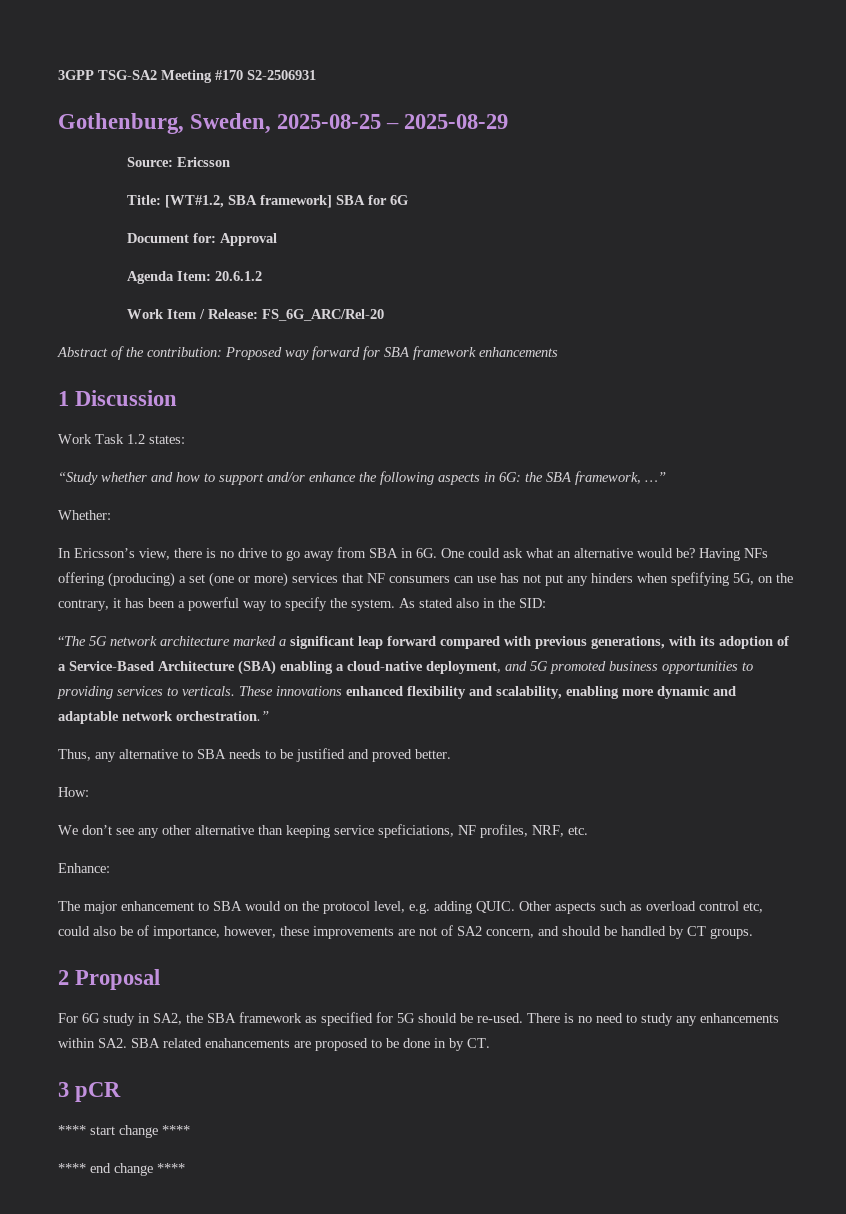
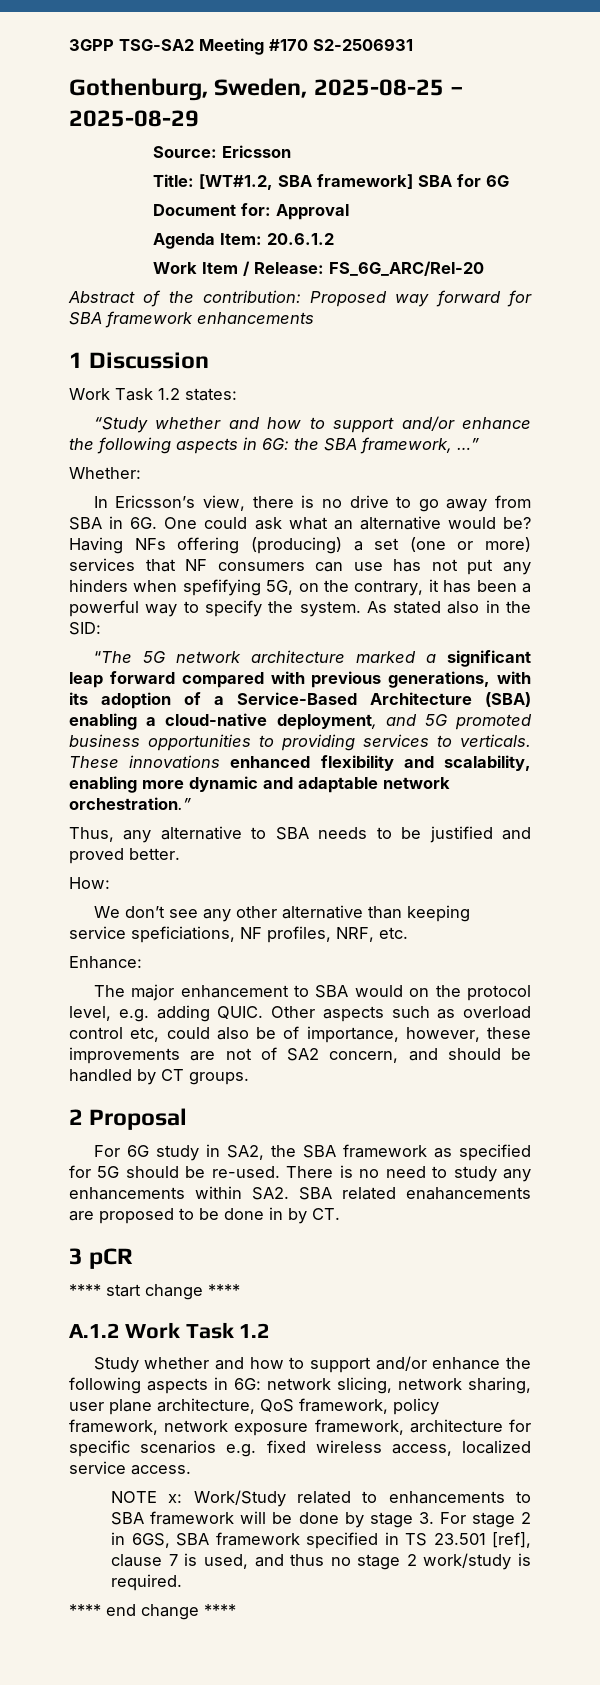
+ A.1.2 Work Task 1.2
+ Study whether and how to support and/or enhance the following aspects in 6G: network slicing, network sharing, user plane architecture, QoS framework, policy framework, network exposure framework, architecture for specific scenarios e.g. fixed wireless access, localized service access.
+ NOTE x: Work/Study related to enhancements to SBA framework will be done by stage 3. For stage 2 in 6GS, SBA framework specified in TS 23.501 [ref], clause 7 is used, and thus no stage 2 work/study is required.

